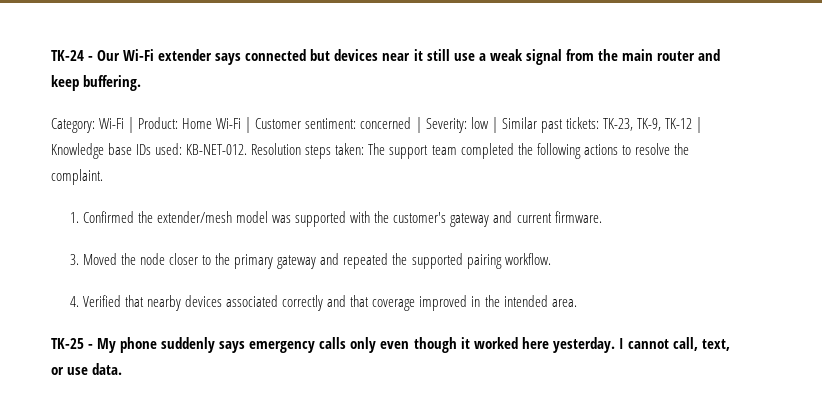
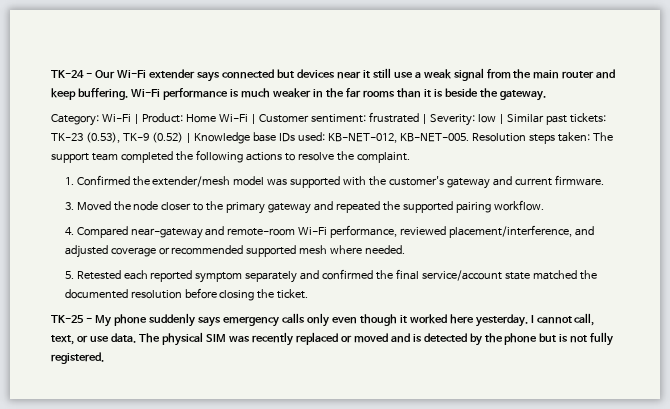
+ Wi-Fi performance is much weaker in the far rooms than it is beside the gateway.
- Category: Wi-Fi | Product: Home Wi-Fi | Customer sentiment: concerned | Severity: low | Similar past tickets: TK-23, TK-9, TK-12 | Knowledge base IDs used: KB-NET-012.
+ Category: Wi-Fi | Product: Home Wi-Fi | Customer sentiment: frustrated | Severity: low | Similar past tickets: TK-23 (0.53), TK-9 (0.52) | Knowledge base IDs used: KB-NET-012, KB-NET-005.
- 4. Verified that nearby devices associated correctly and that coverage improved in the intended area.
+ 4. Compared near-gateway and remote-room Wi-Fi performance, reviewed placement/interference, and adjusted coverage or recommended supported mesh where needed.
+ 5. Retested each reported symptom separately and confirmed the final service/account state matched the documented resolution before closing the ticket.
+ The physical SIM was recently replaced or moved and is detected by the phone but is not fully registered.

